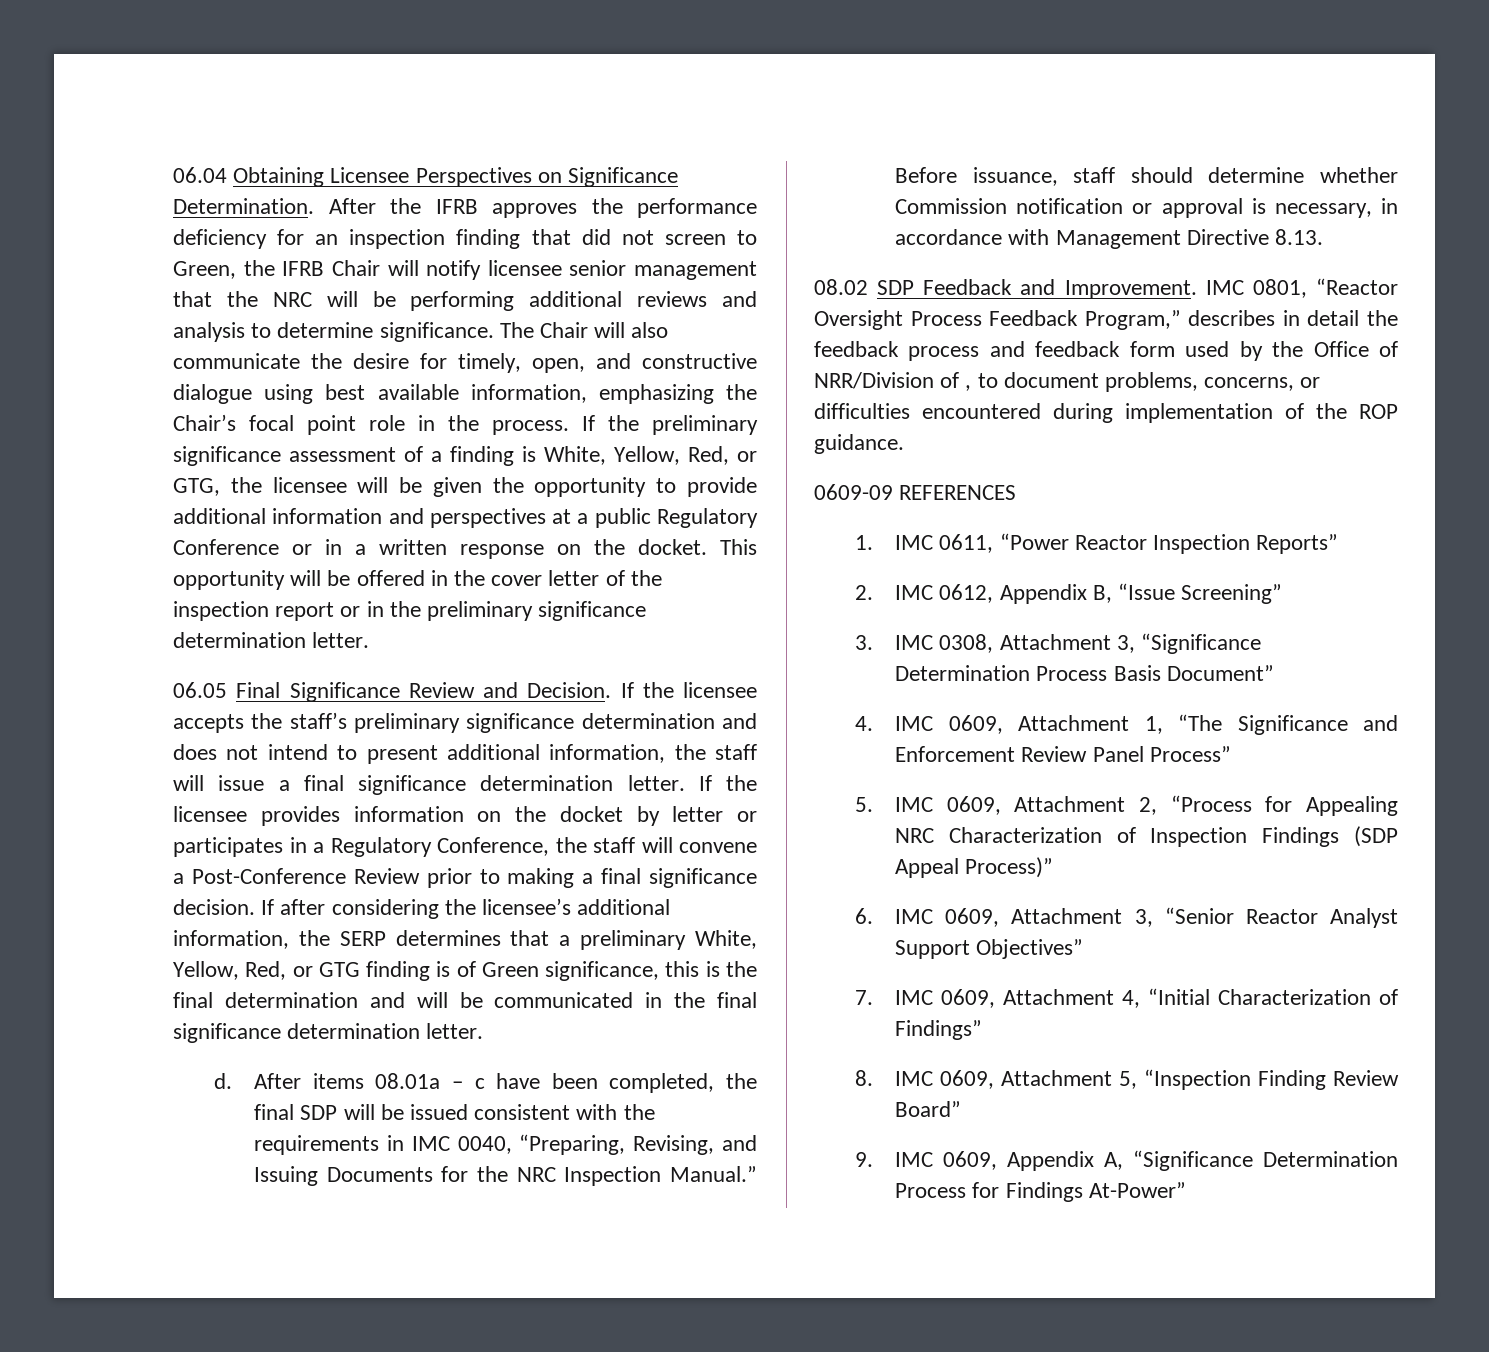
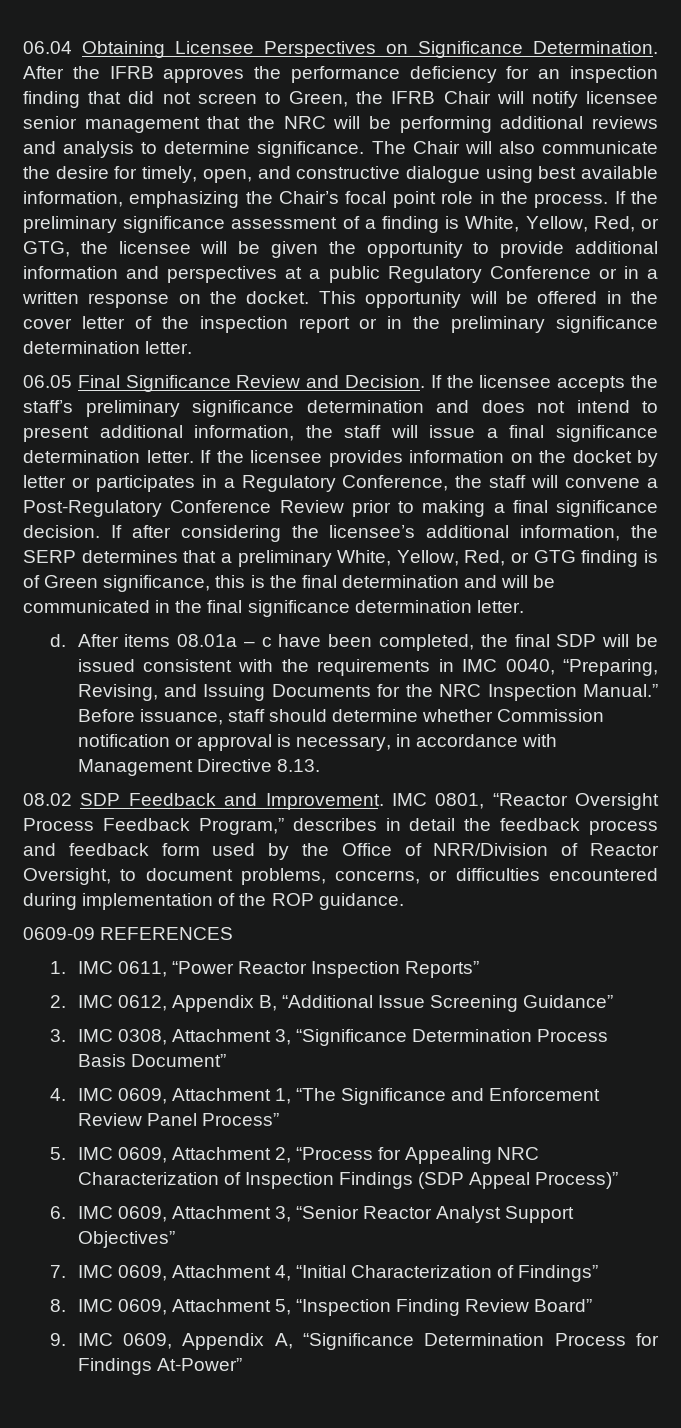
- If the licensee provides information on the docket by letter or participates in a Regulatory Conference, the staff will convene a Post-Conference Review prior to making a final significance decision.
+ If the licensee provides information on the docket by letter or participates in a Regulatory Conference, the staff will convene a Post-Regulatory Conference Review prior to making a final significance decision.
- IMC 0801, “Reactor Oversight Process Feedback Program,” describes in detail the feedback process and feedback form used by the Office of NRR/Division of , to document problems, concerns, or difficulties encountered during implementation of the ROP guidance.
+ IMC 0801, “Reactor Oversight Process Feedback Program,” describes in detail the feedback process and feedback form used by the Office of NRR/Division of Reactor Oversight, to document problems, concerns, or difficulties encountered during implementation of the ROP guidance.
- 2. IMC 0612, Appendix B, “Issue Screening”
+ 2. IMC 0612, Appendix B, “Additional Issue Screening Guidance”

